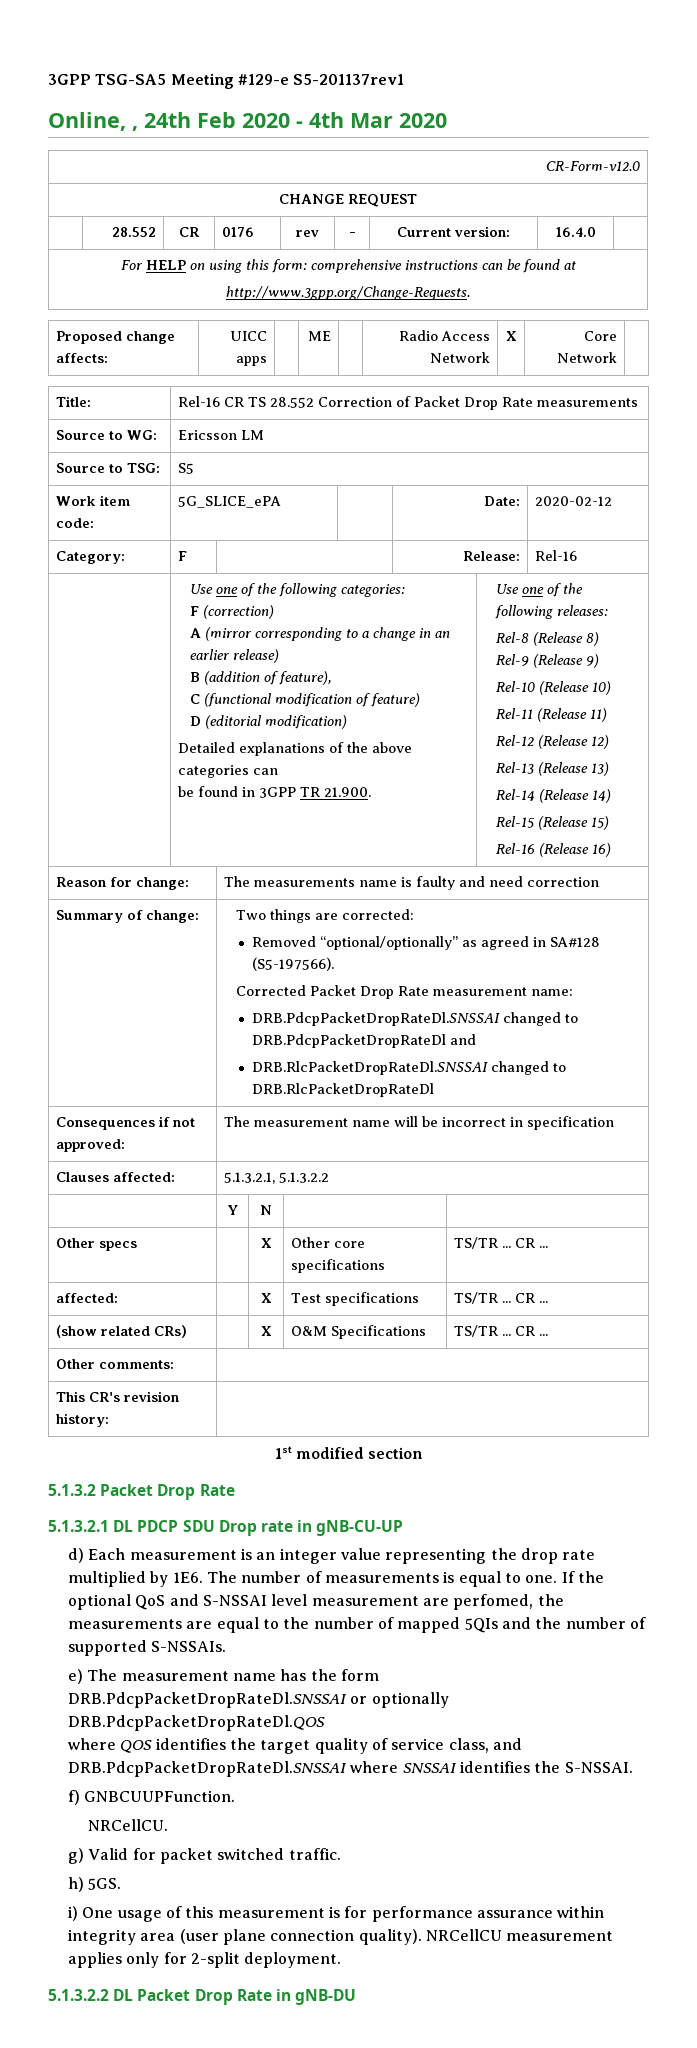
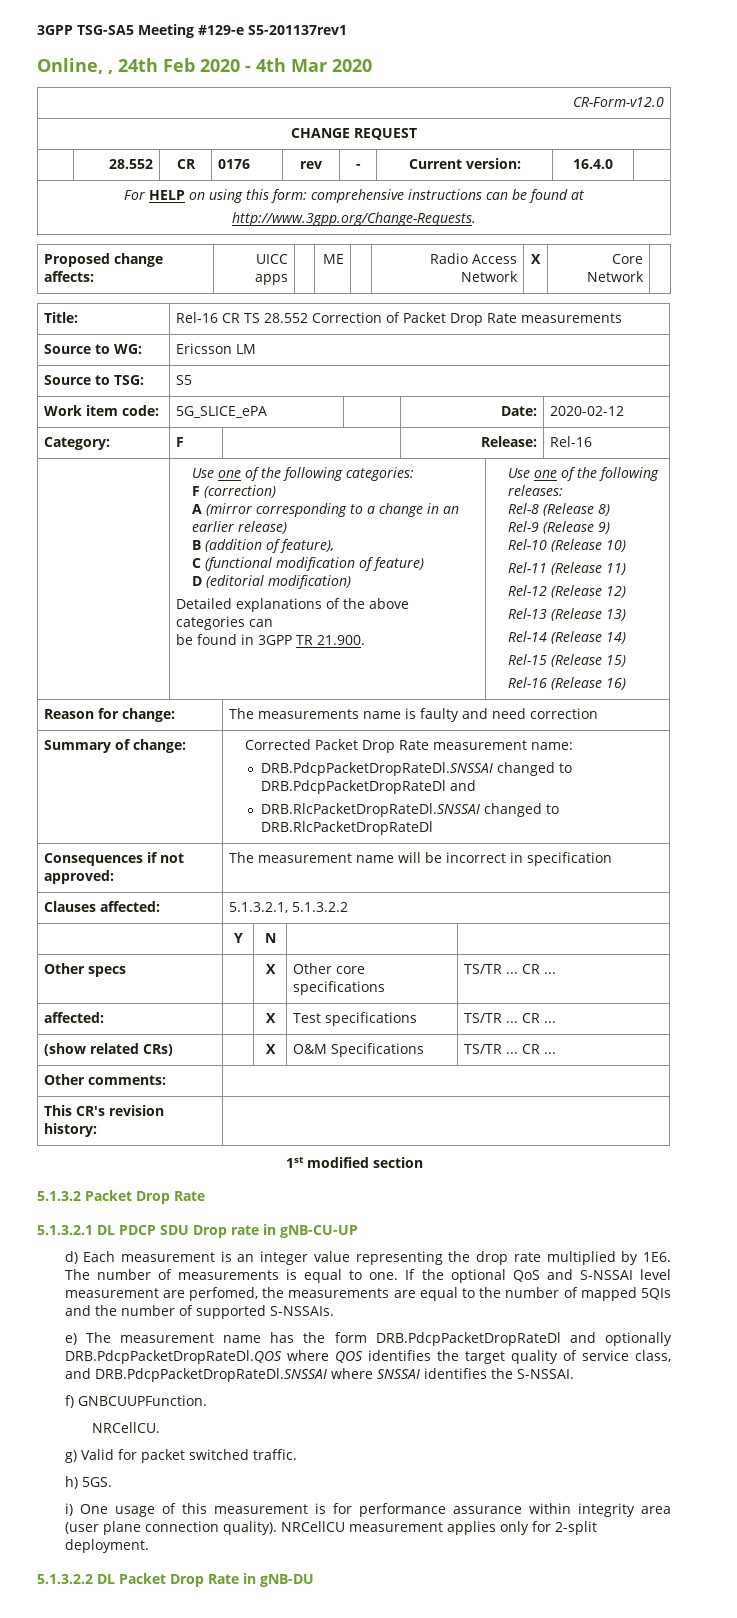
- Summary of change: | Two things are corrected:
- Removed “optional/optionally” as agreed in SA#128 (S5-197566).
- Corrected Packet Drop Rate measurement name:
+ Summary of change: | Corrected Packet Drop Rate measurement name:
- e) The measurement name has the form DRB.PdcpPacketDropRateDl.SNSSAI or optionally DRB.PdcpPacketDropRateDl.QOS
- where QOS identifies the target quality of service class, and DRB.PdcpPacketDropRateDl.SNSSAI where SNSSAI identifies the S-NSSAI.
+ e) The measurement name has the form DRB.PdcpPacketDropRateDl and optionally DRB.PdcpPacketDropRateDl.QOS where QOS identifies the target quality of service class, and DRB.PdcpPacketDropRateDl.SNSSAI where SNSSAI identifies the S-NSSAI.

